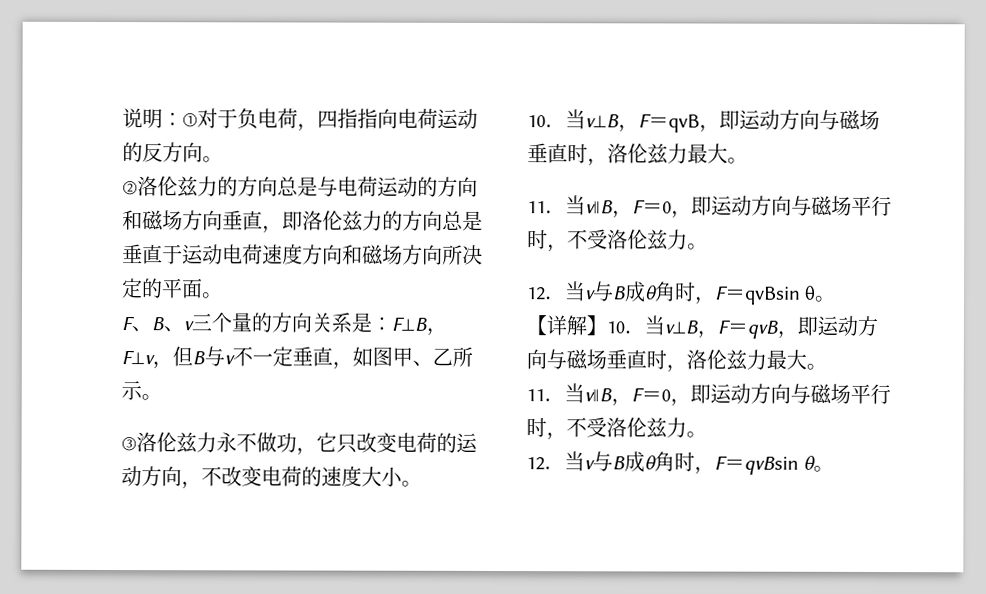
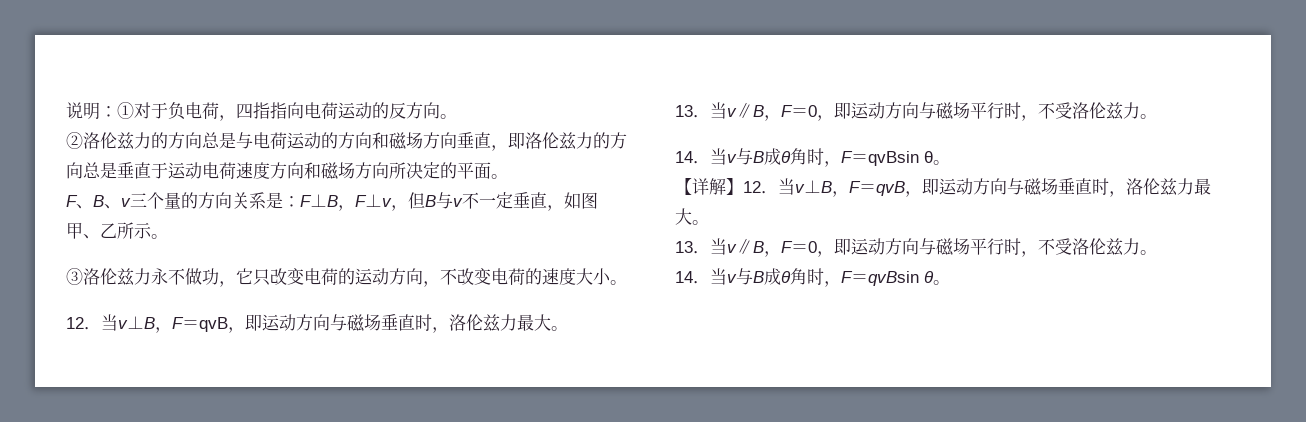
  ③洛伦兹力永不做功，它只改变电荷的运动方向，不改变电荷的速度大小。
- 10．当v⊥B，F＝qvB，即运动方向与磁场垂直时，洛伦兹力最大。
- 11．当v∥B，F＝0，即运动方向与磁场平行时，不受洛伦兹力。
- 12．当v与B成θ角时，F＝qvBsin θ。
+ 12．当v⊥B，F＝qvB，即运动方向与磁场垂直时，洛伦兹力最大。
+ 13．当v∥B，F＝0，即运动方向与磁场平行时，不受洛伦兹力。
+ 14．当v与B成θ角时，F＝qvBsin θ。
- 【详解】10．当v⊥B，F＝qvB，即运动方向与磁场垂直时，洛伦兹力最大。
- 11．当v∥B，F＝0，即运动方向与磁场平行时，不受洛伦兹力。
- 12．当v与B成θ角时，F＝qvBsin θ。
+ 【详解】12．当v⊥B，F＝qvB，即运动方向与磁场垂直时，洛伦兹力最大。
+ 13．当v∥B，F＝0，即运动方向与磁场平行时，不受洛伦兹力。
+ 14．当v与B成θ角时，F＝qvBsin θ。

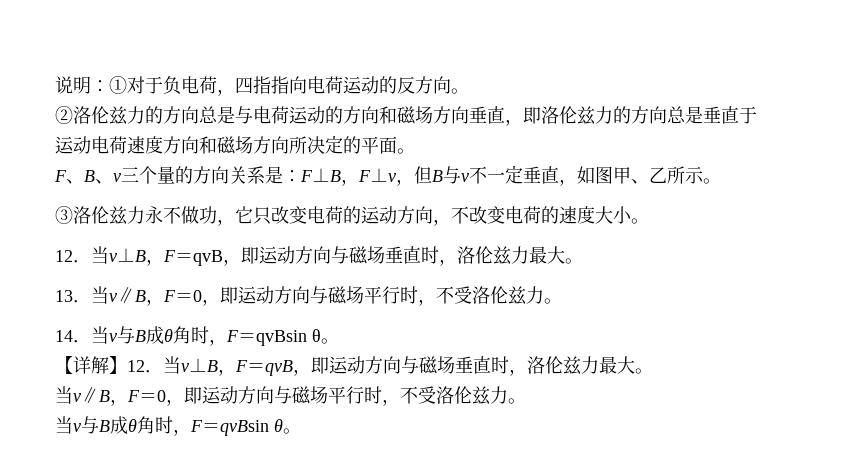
  【详解】12．当v⊥B，F＝qvB，即运动方向与磁场垂直时，洛伦兹力最大。
- 13．当v∥B，F＝0，即运动方向与磁场平行时，不受洛伦兹力。
- 14．当v与B成θ角时，F＝qvBsin θ。
+ 当v∥B，F＝0，即运动方向与磁场平行时，不受洛伦兹力。
+ 当v与B成θ角时，F＝qvBsin θ。

